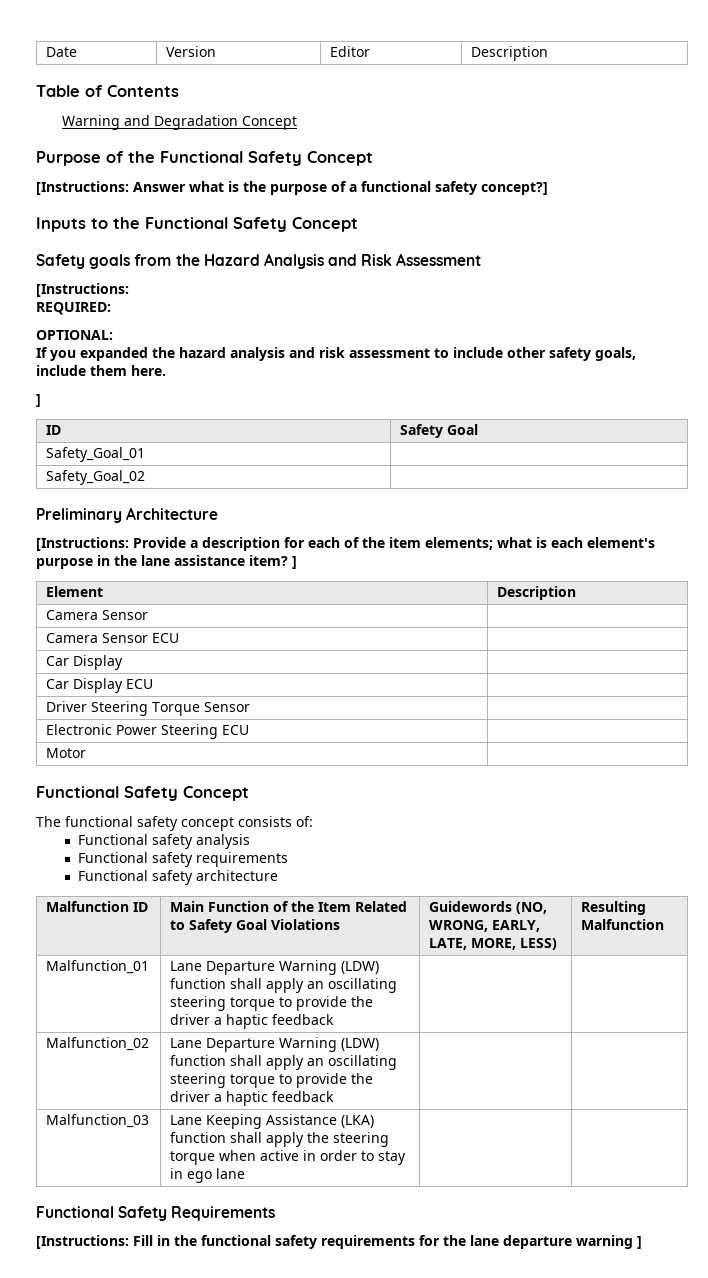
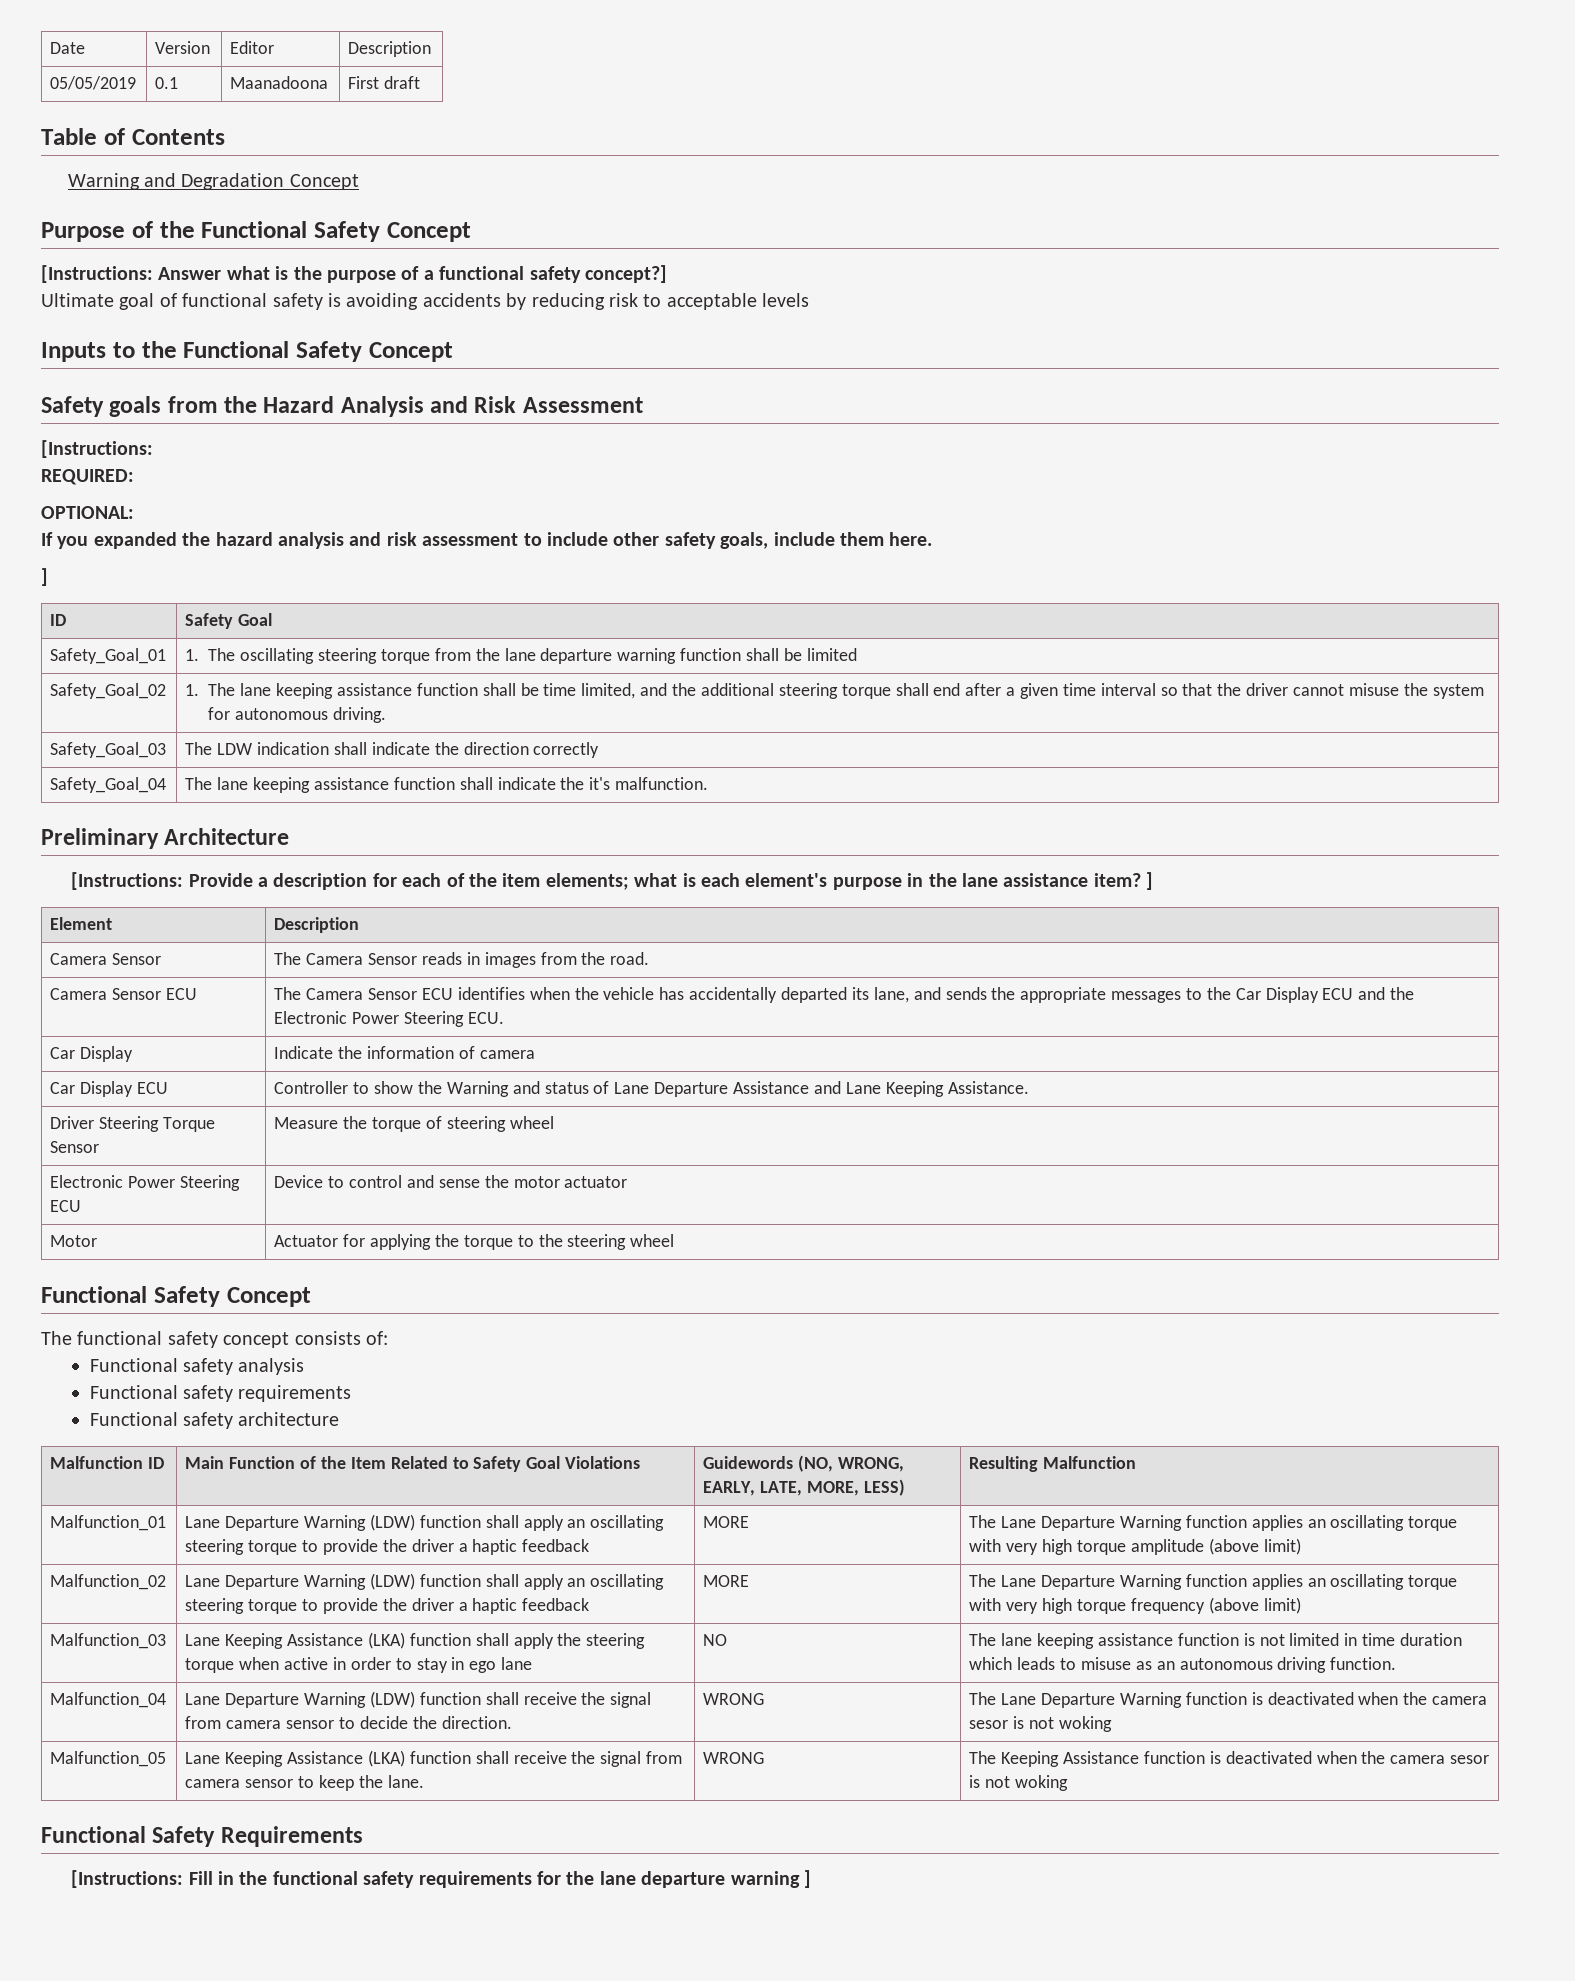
+ 05/05/2019 | 0.1 | Maanadoona | First draft
+ Ultimate goal of functional safety is avoiding accidents by reducing risk to acceptable levels
- Safety_Goal_01 |
- Safety_Goal_02 |
+ Safety_Goal_01 | 1. The oscillating steering torque from the lane departure warning function shall be limited
+ Safety_Goal_02 | 1. The lane keeping assistance function shall be time limited, and the additional steering torque shall end after a given time interval so that the driver cannot misuse the system for autonomous driving.
+ Safety_Goal_03 | The LDW indication shall indicate the direction correctly
+ Safety_Goal_04 | The lane keeping assistance function shall indicate the it's malfunction.
- Camera Sensor |
- Camera Sensor ECU |
- Car Display |
- Car Display ECU |
- Driver Steering Torque Sensor |
- Electronic Power Steering ECU |
- Motor |
+ Camera Sensor | The Camera Sensor reads in images from the road.
+ Camera Sensor ECU | The Camera Sensor ECU identifies when the vehicle has accidentally departed its lane, and sends the appropriate messages to the Car Display ECU and the Electronic Power Steering ECU.
+ Car Display | Indicate the information of camera
+ Car Display ECU | Controller to show the Warning and status of Lane Departure Assistance and Lane Keeping Assistance.
+ Driver Steering Torque Sensor | Measure the torque of steering wheel
+ Electronic Power Steering ECU | Device to control and sense the motor actuator
+ Motor | Actuator for applying the torque to the steering wheel
- Malfunction_01 | Lane Departure Warning (LDW) function shall apply an oscillating steering torque to provide the driver a haptic feedback | |
+ Malfunction_01 | Lane Departure Warning (LDW) function shall apply an oscillating steering torque to provide the driver a haptic feedback | MORE | The Lane Departure Warning function applies an oscillating torque with very high torque amplitude (above limit)
- Malfunction_02 | Lane Departure Warning (LDW) function shall apply an oscillating steering torque to provide the driver a haptic feedback | |
+ Malfunction_02 | Lane Departure Warning (LDW) function shall apply an oscillating steering torque to provide the driver a haptic feedback | MORE | The Lane Departure Warning function applies an oscillating torque with very high torque frequency (above limit)
+ NO | The lane keeping assistance function is not limited in time duration which leads to misuse as an autonomous driving function.
+ Malfunction_04 | Lane Departure Warning (LDW) function shall receive the signal from camera sensor to decide the direction. | WRONG | The Lane Departure Warning function is deactivated when the camera sesor is not woking
+ Malfunction_05 | Lane Keeping Assistance (LKA) function shall receive the signal from camera sensor to keep the lane. | WRONG | The Keeping Assistance function is deactivated when the camera sesor is not woking

